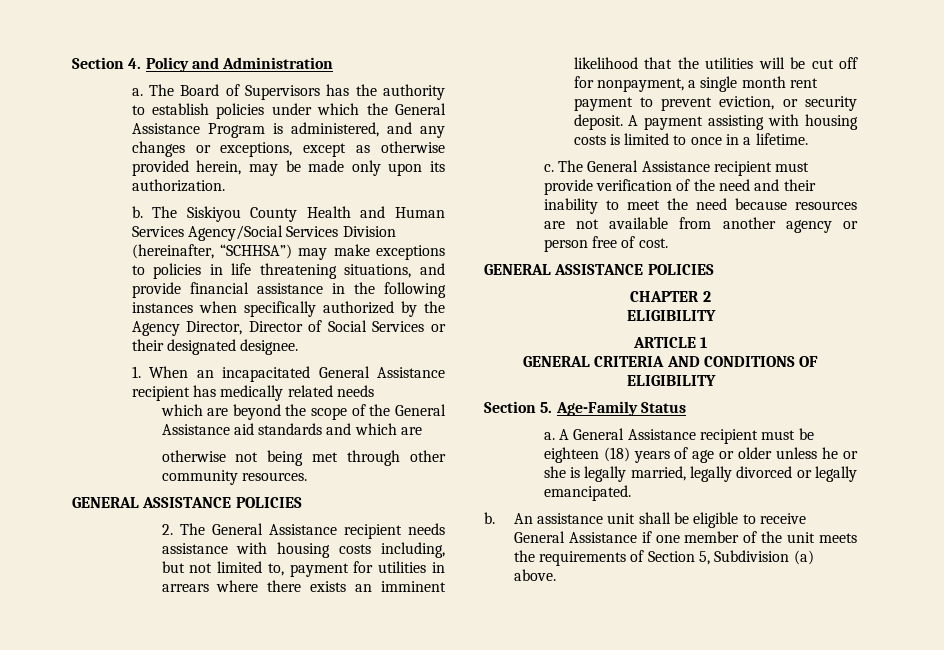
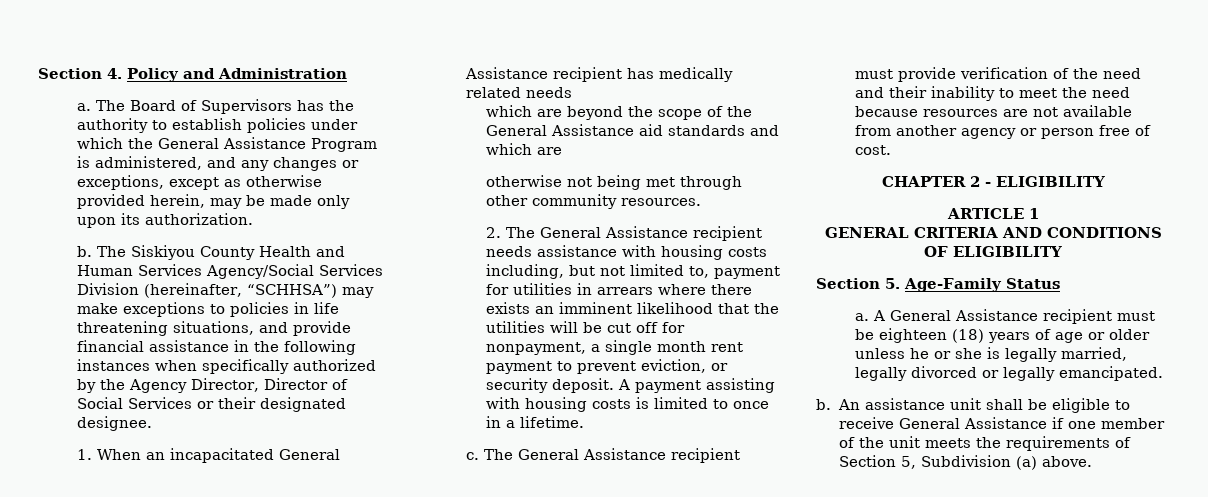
  otherwise not being met through other community resources.
- GENERAL ASSISTANCE POLICIES
  The General Assistance recipient must provide verification of the need and their inability to meet the need because resources are not available from another agency or person free of cost.
- GENERAL ASSISTANCE POLICIES
- CHAPTER 2
- ELIGIBILITY
+ CHAPTER 2 - ELIGIBILITY

